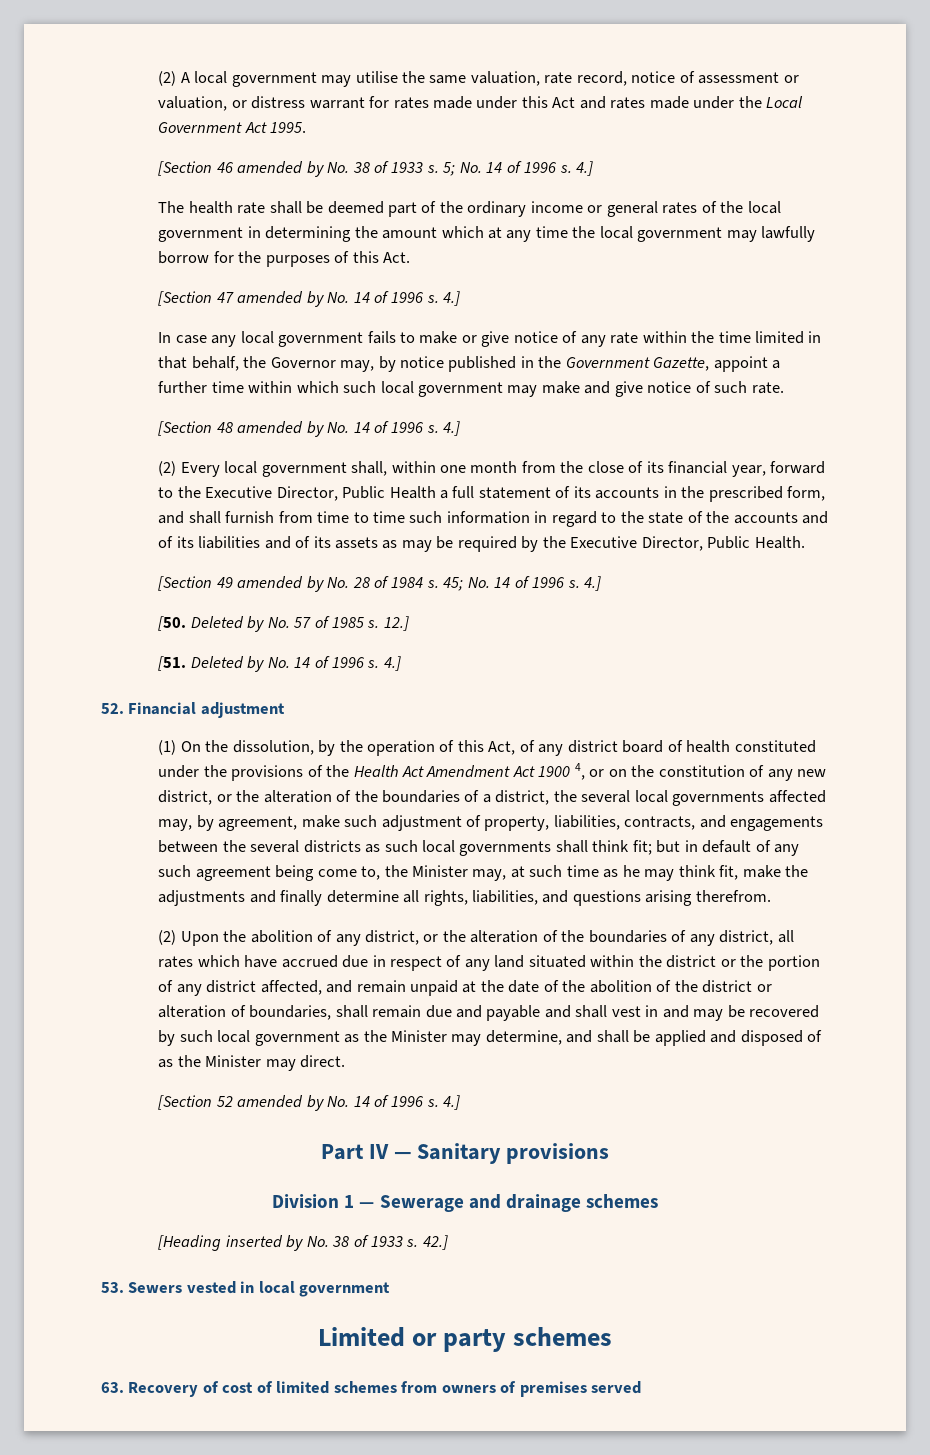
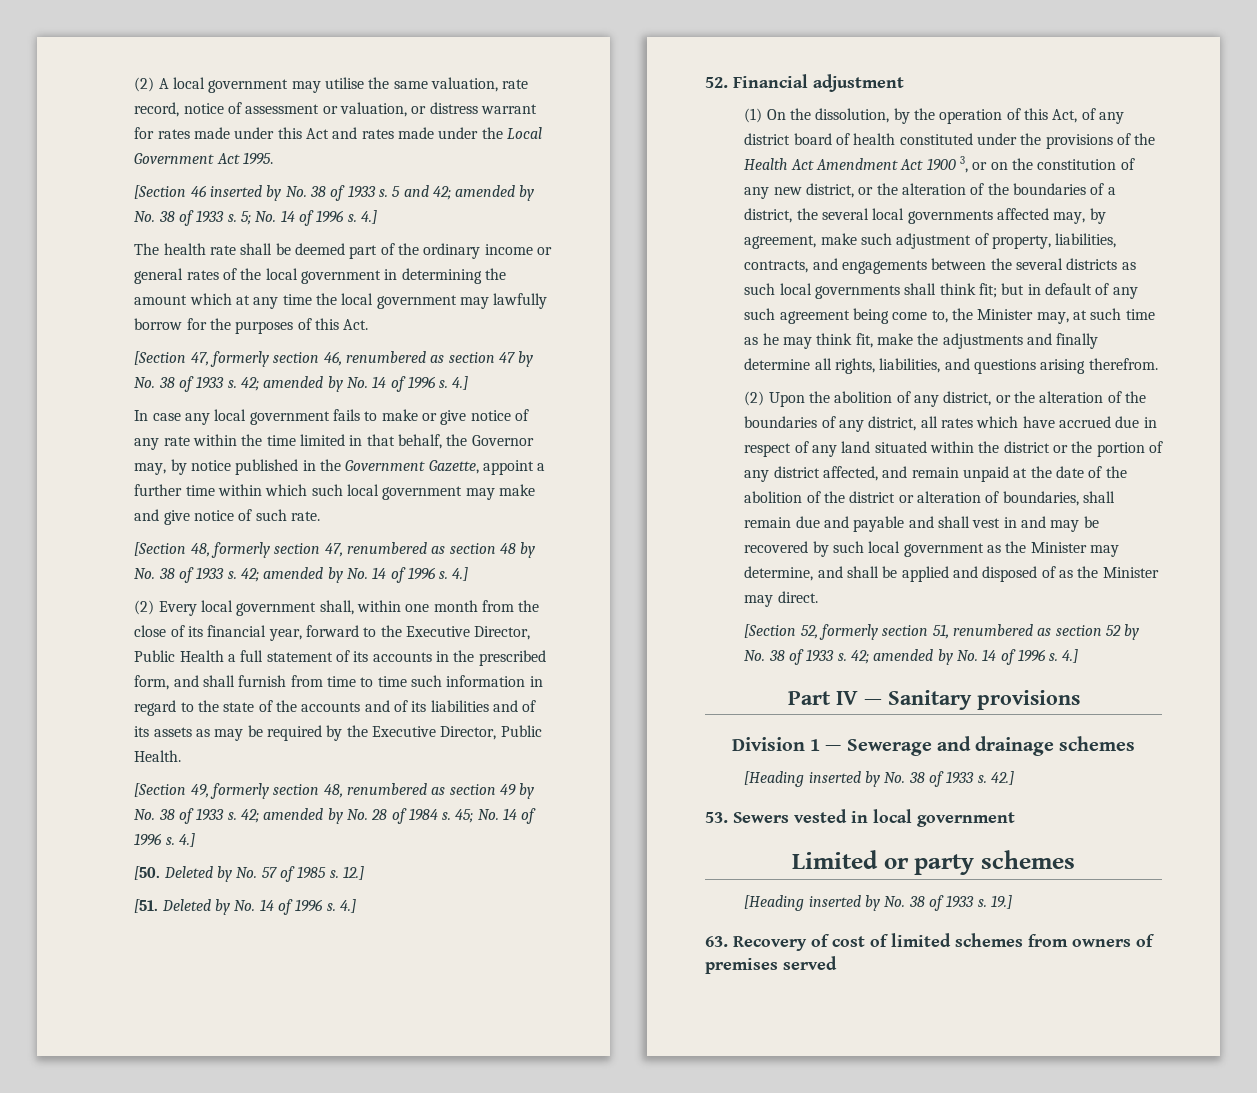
- [Section 46 amended by No. 38 of 1933 s.
+ [Section 46 inserted by No. 38 of 1933 s. 5 and 42; amended by No. 38 of 1933 s.
- [Section 47 amended by No. 14 of 1996 s.
+ [Section 47, formerly section 46, renumbered as section 47 by No. 38 of 1933 s. 42; amended by No. 14 of 1996 s.
- [Section 48 amended by No. 14 of 1996 s.
+ [Section 48, formerly section 47, renumbered as section 48 by No. 38 of 1933 s. 42; amended by No. 14 of 1996 s.
- [Section 49 amended by No. 28 of 1984 s.
+ [Section 49, formerly section 48, renumbered as section 49 by No. 38 of 1933 s. 42; amended by No. 28 of 1984 s.
- (1) On the dissolution, by the operation of this Act, of any district board of health constituted under the provisions of the Health Act Amendment Act 1900 4, or on the constitution of any new district, or the alteration of the boundaries of a district, the several local governments affected may, by agreement, make such adjustment of property, liabilities, contracts, and engagements between the several districts as such local governments shall think fit;
+ (1) On the dissolution, by the operation of this Act, of any district board of health constituted under the provisions of the Health Act Amendment Act 1900 3, or on the constitution of any new district, or the alteration of the boundaries of a district, the several local governments affected may, by agreement, make such adjustment of property, liabilities, contracts, and engagements between the several districts as such local governments shall think fit;
- [Section 52 amended by No. 14 of 1996 s.
+ [Section 52, formerly section 51, renumbered as section 52 by No. 38 of 1933 s. 42; amended by No. 14 of 1996 s.
+ [Heading inserted by No. 38 of 1933 s. 19.]

